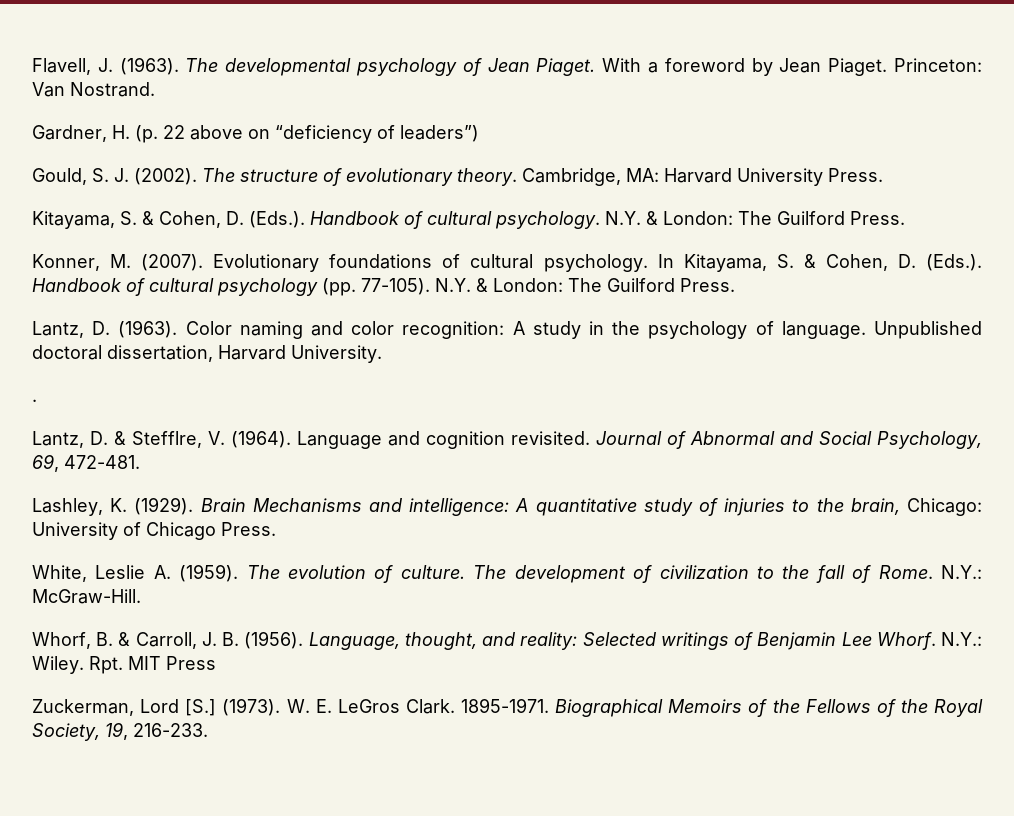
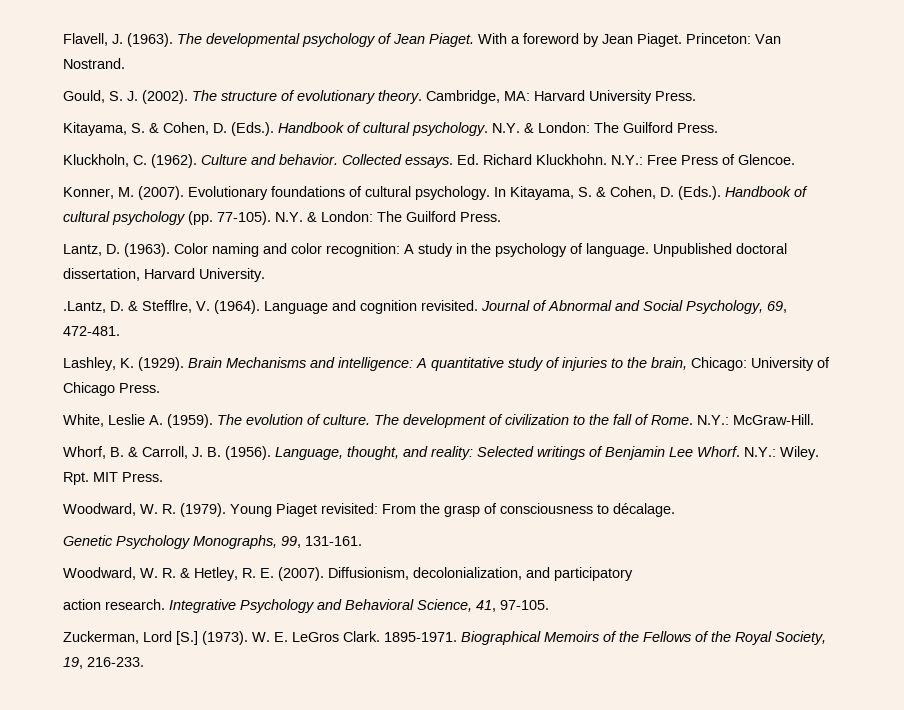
- Gardner, H. (p. 22 above on “deficiency of leaders”)
+ Kluckholn, C. (1962). Culture and behavior. Collected essays. Ed. Richard Kluckhohn. N.Y.: Free Press of Glencoe.
- .
- Lantz, D. & Stefflre, V. (1964).
+ .Lantz, D. & Stefflre, V. (1964).
- Rpt. MIT Press
+ Rpt. MIT Press.
+ Woodward, W. R. (1979). Young Piaget revisited: From the grasp of consciousness to décalage.
+ Genetic Psychology Monographs, 99, 131-161.
+ Woodward, W. R. & Hetley, R. E. (2007). Diffusionism, decolonialization, and participatory
+ action research. Integrative Psychology and Behavioral Science, 41, 97-105.

